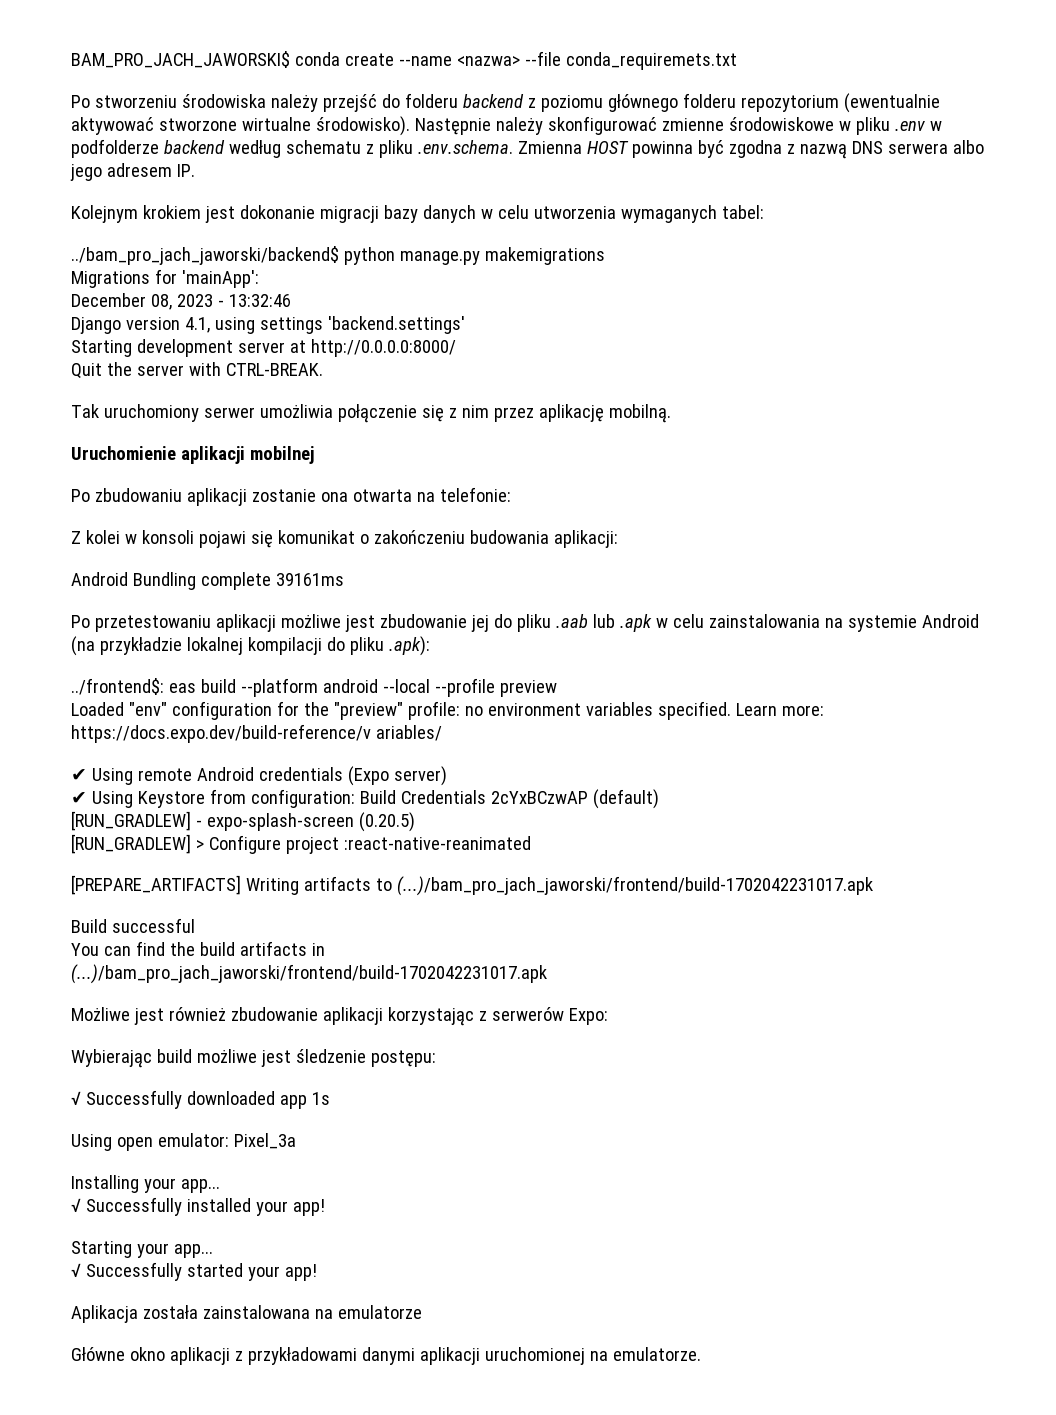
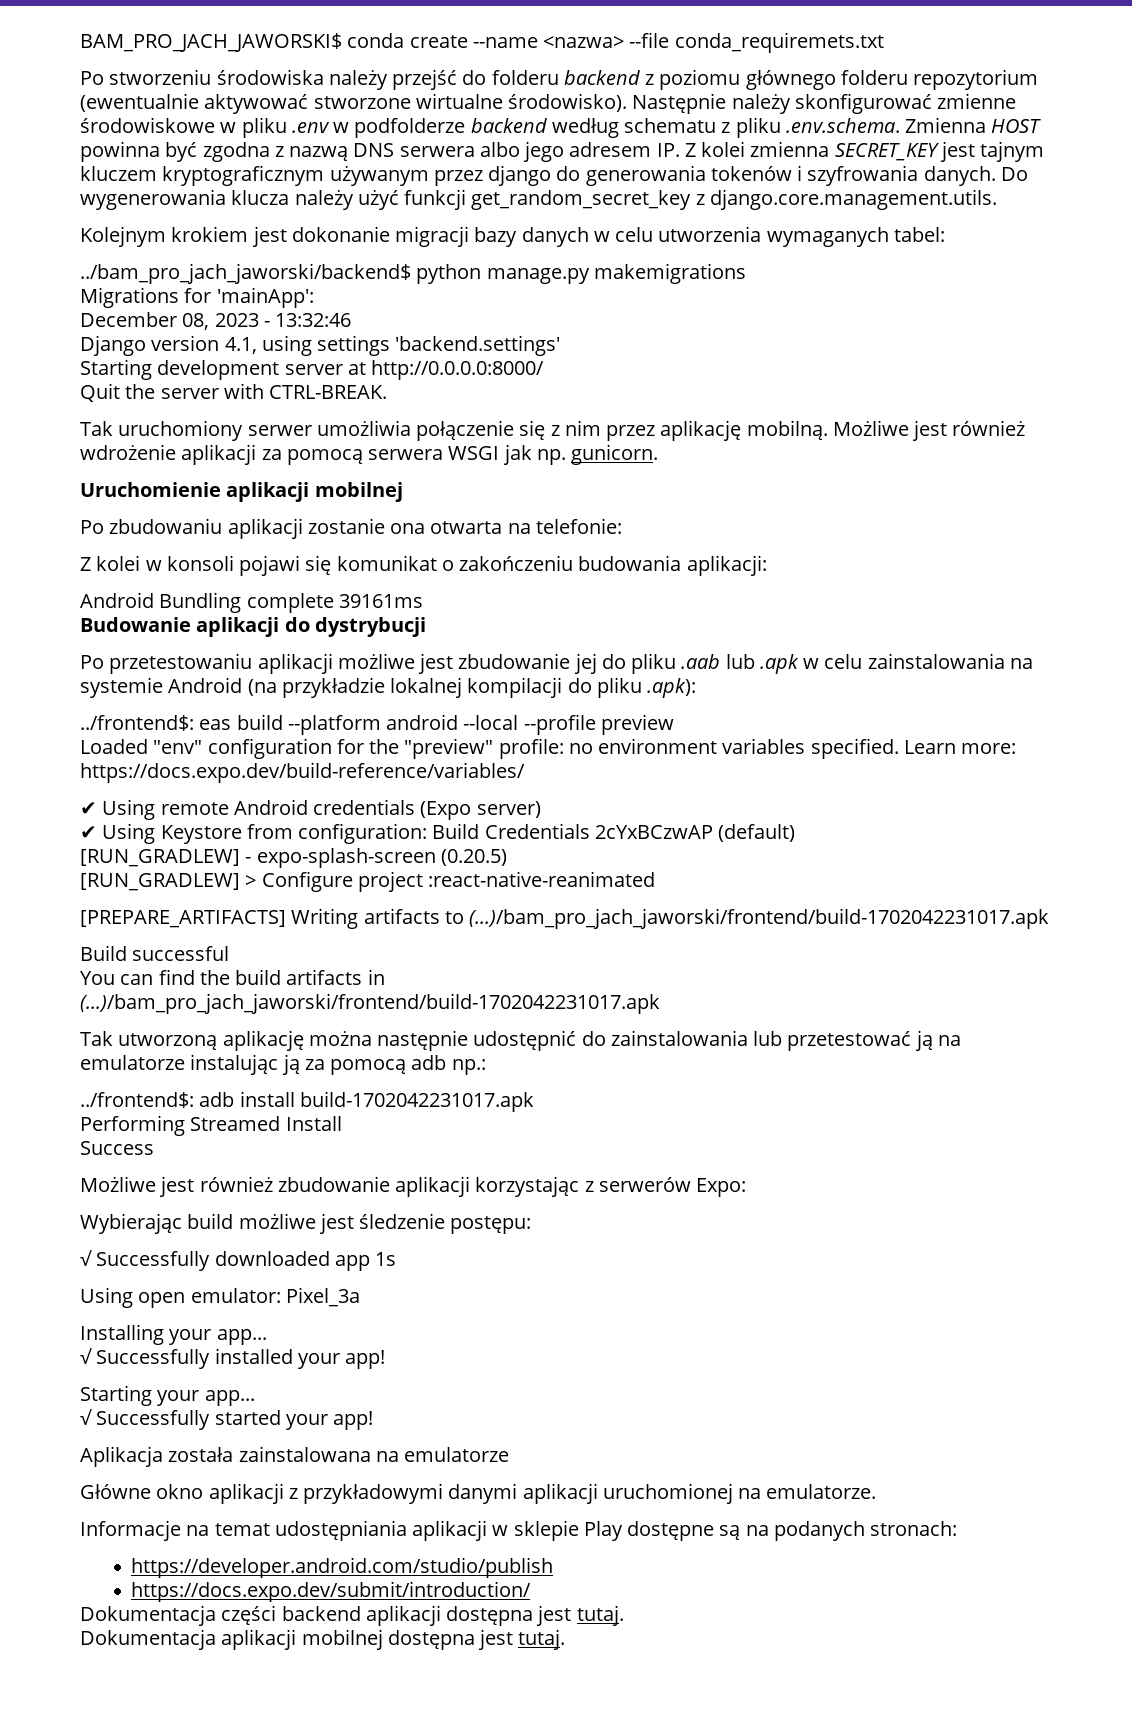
- Następnie należy skonfigurować zmienne środowiskowe w pliku .env w podfolderze backend według schematu z pliku .env.schema. Zmienna HOST powinna być zgodna z nazwą DNS serwera albo jego adresem IP.
+ Następnie należy skonfigurować zmienne środowiskowe w pliku .env w podfolderze backend według schematu z pliku .env.schema. Zmienna HOST powinna być zgodna z nazwą DNS serwera albo jego adresem IP. Z kolei zmienna SECRET_KEY jest tajnym kluczem kryptograficznym używanym przez django do generowania tokenów i szyfrowania danych. Do wygenerowania klucza należy użyć funkcji get_random_secret_key z django.core.management.utils.
+ Możliwe jest również wdrożenie aplikacji za pomocą serwera WSGI jak np. gunicorn.
+ Budowanie aplikacji do dystrybucji
- Learn more: https://docs.expo.dev/build-reference/v ariables/
+ Learn more: https://docs.expo.dev/build-reference/variables/
+ Tak utworzoną aplikację można następnie udostępnić do zainstalowania lub przetestować ją na emulatorze instalując ją za pomocą adb np.:
+ ../frontend$: adb install build-1702042231017.apk
+ Performing Streamed Install
+ Success
- Główne okno aplikacji z przykładowami danymi aplikacji uruchomionej na emulatorze.
+ Główne okno aplikacji z przykładowymi danymi aplikacji uruchomionej na emulatorze.
+ Informacje na temat udostępniania aplikacji w sklepie Play dostępne są na podanych stronach:
+ https://developer.android.com/studio/publish
+ https://docs.expo.dev/submit/introduction/
+ Dokumentacja części backend aplikacji dostępna jest tutaj.
+ Dokumentacja aplikacji mobilnej dostępna jest tutaj.

